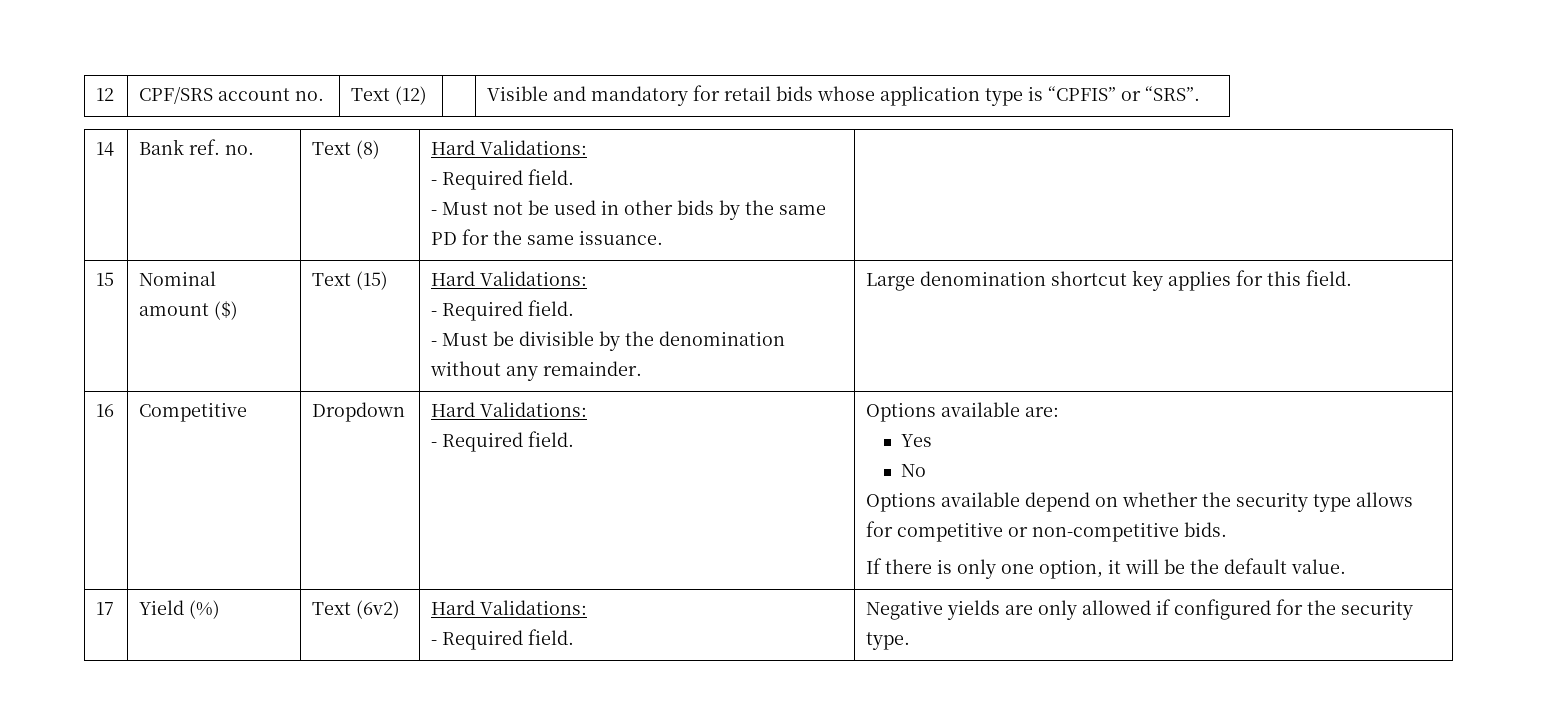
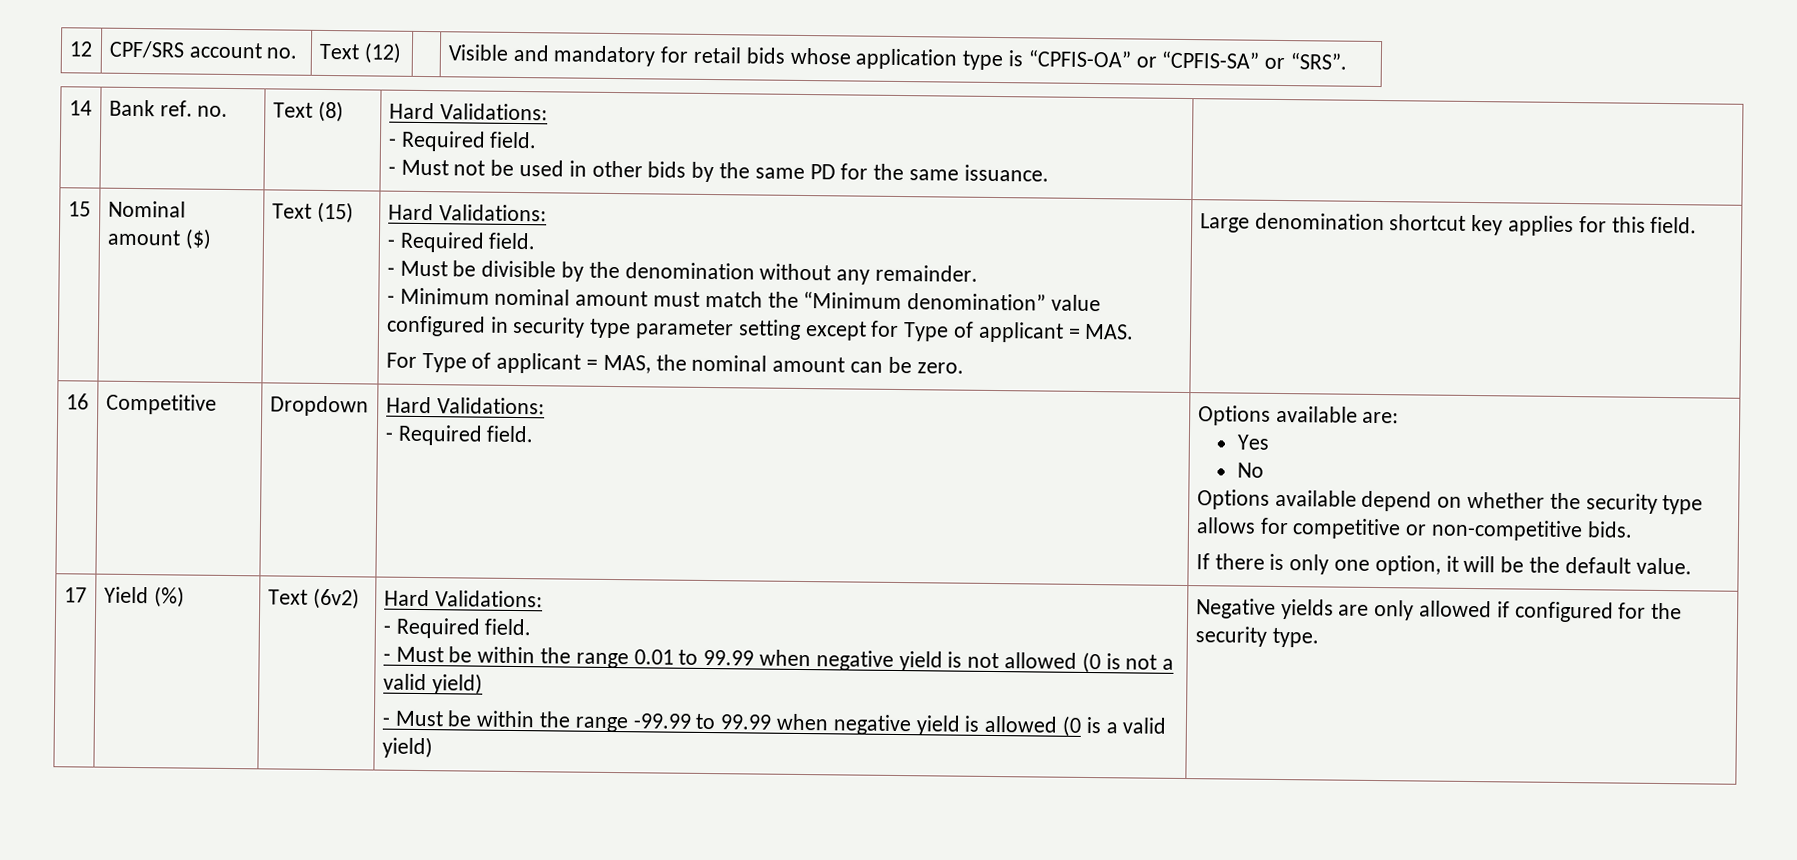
- 12 | CPF/SRS account no. | Text (12) | | Visible and mandatory for retail bids whose application type is “CPFIS” or “SRS”.
+ 12 | CPF/SRS account no. | Text (12) | | Visible and mandatory for retail bids whose application type is “CPFIS-OA” or “CPFIS-SA” or “SRS”.
+ - Minimum nominal amount must match the “Minimum denomination” value configured in security type parameter setting except for Type of applicant = MAS.
+ For Type of applicant = MAS, the nominal amount can be zero.
+ - Must be within the range 0.01 to 99.99 when negative yield is not allowed (0 is not a valid yield)
+ - Must be within the range -99.99 to 99.99 when negative yield is allowed (0 is a valid yield)

